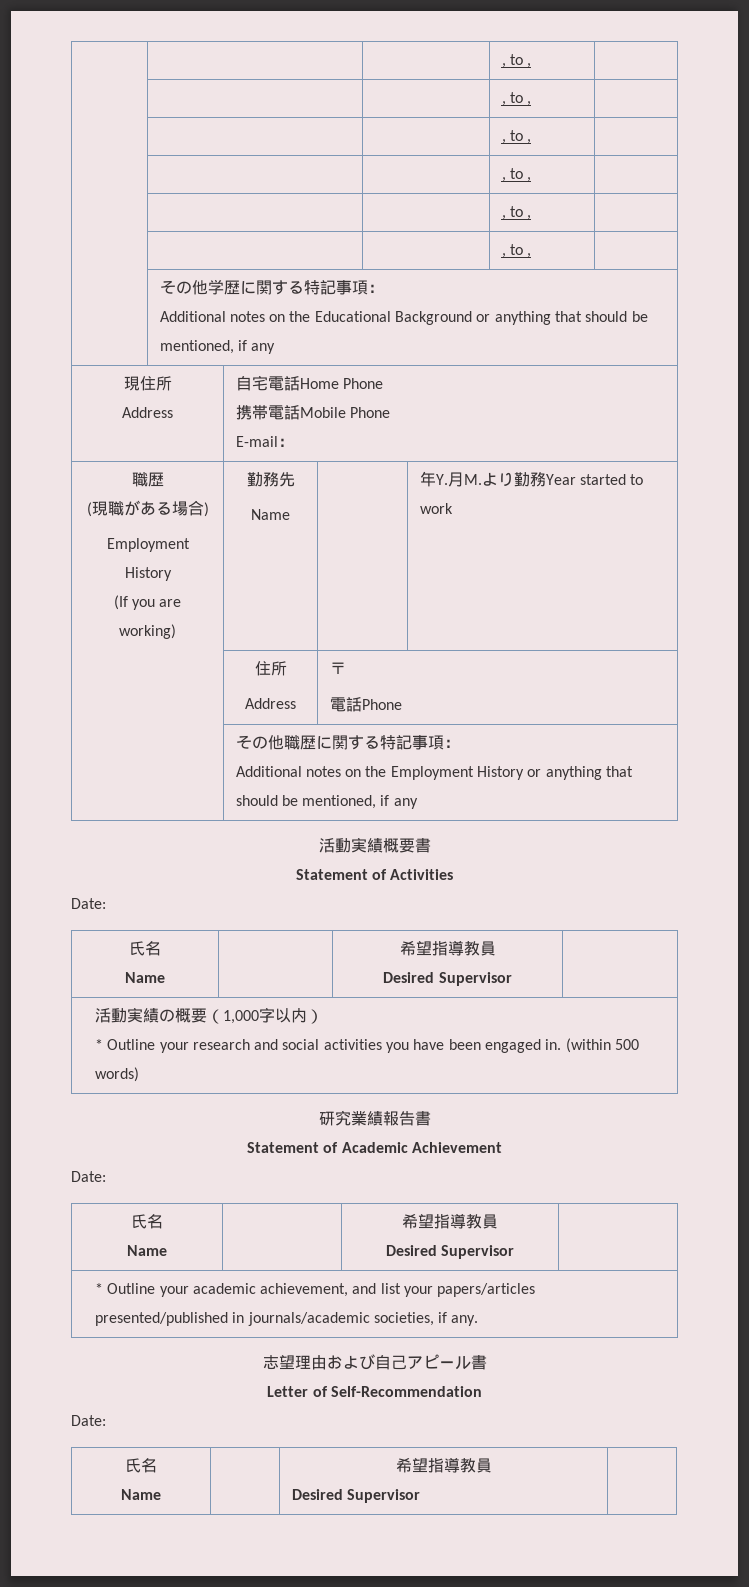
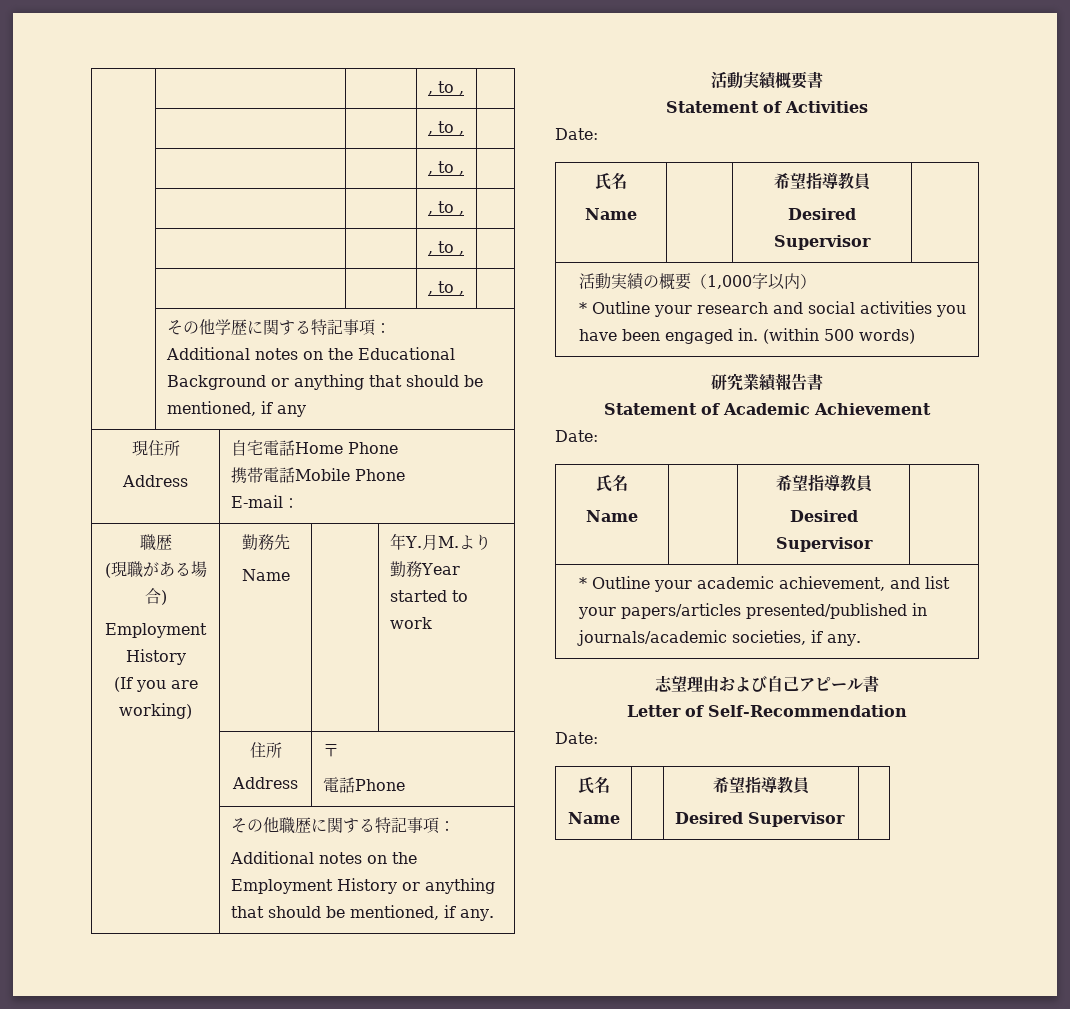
  | その他職歴に関する特記事項：
- Additional notes on the Employment History or anything that should be mentioned, if any
+ Additional notes on the Employment History or anything that should be mentioned, if any.

